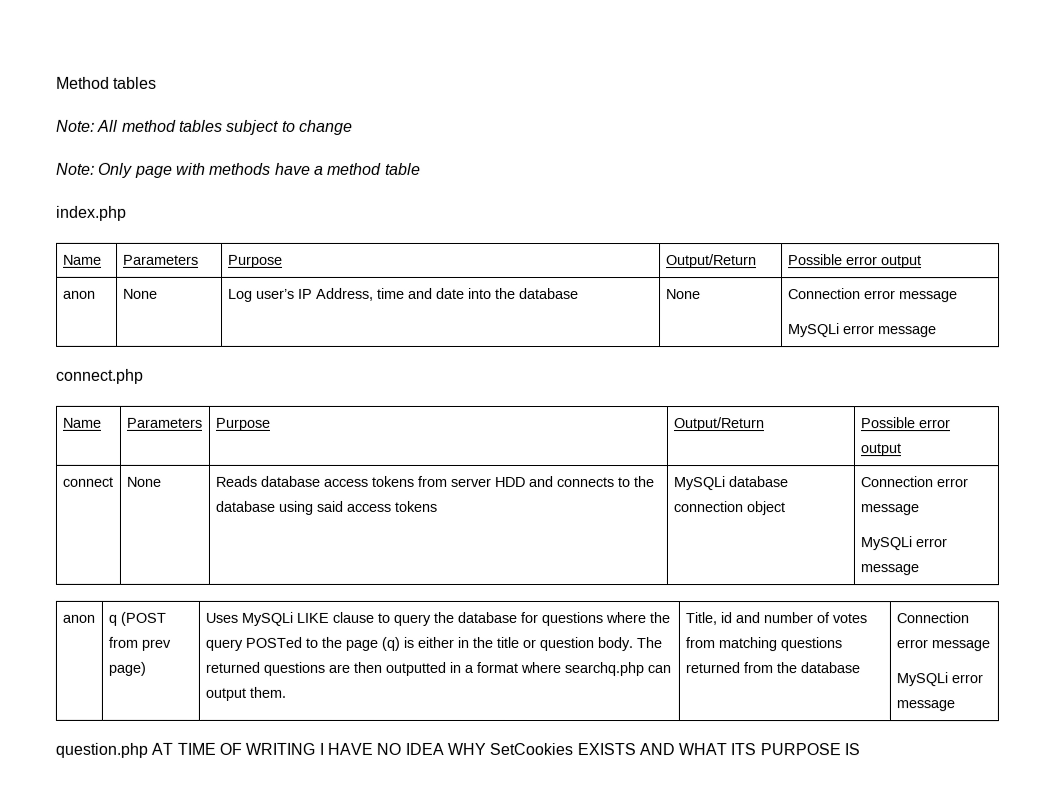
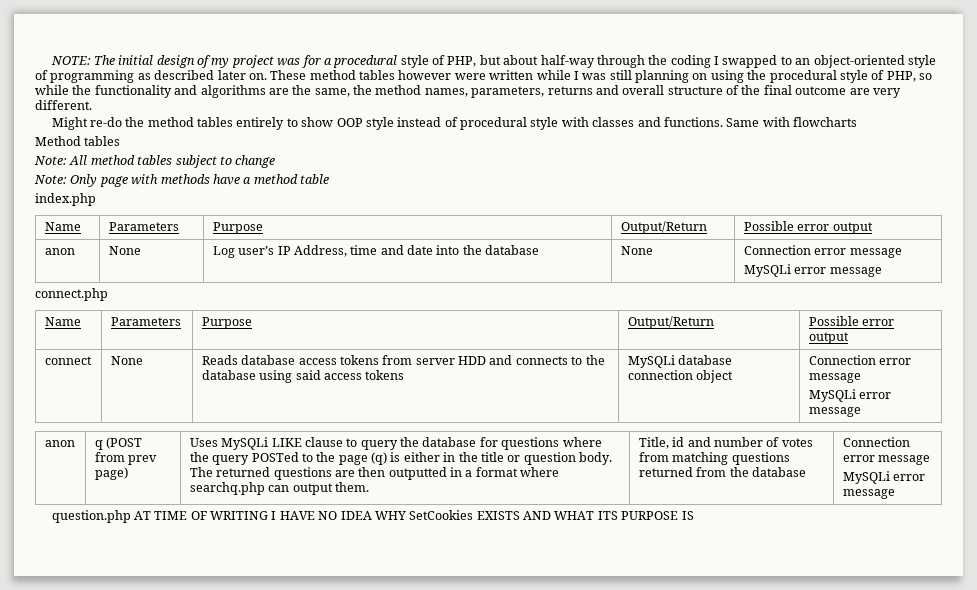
+ NOTE: The initial design of my project was for a procedural style of PHP, but about half-way through the coding I swapped to an object-oriented style of programming as described later on. These method tables however were written while I was still planning on using the procedural style of PHP, so while the functionality and algorithms are the same, the method names, parameters, returns and overall structure of the final outcome are very different.
+ Might re-do the method tables entirely to show OOP style instead of procedural style with classes and functions. Same with flowcharts

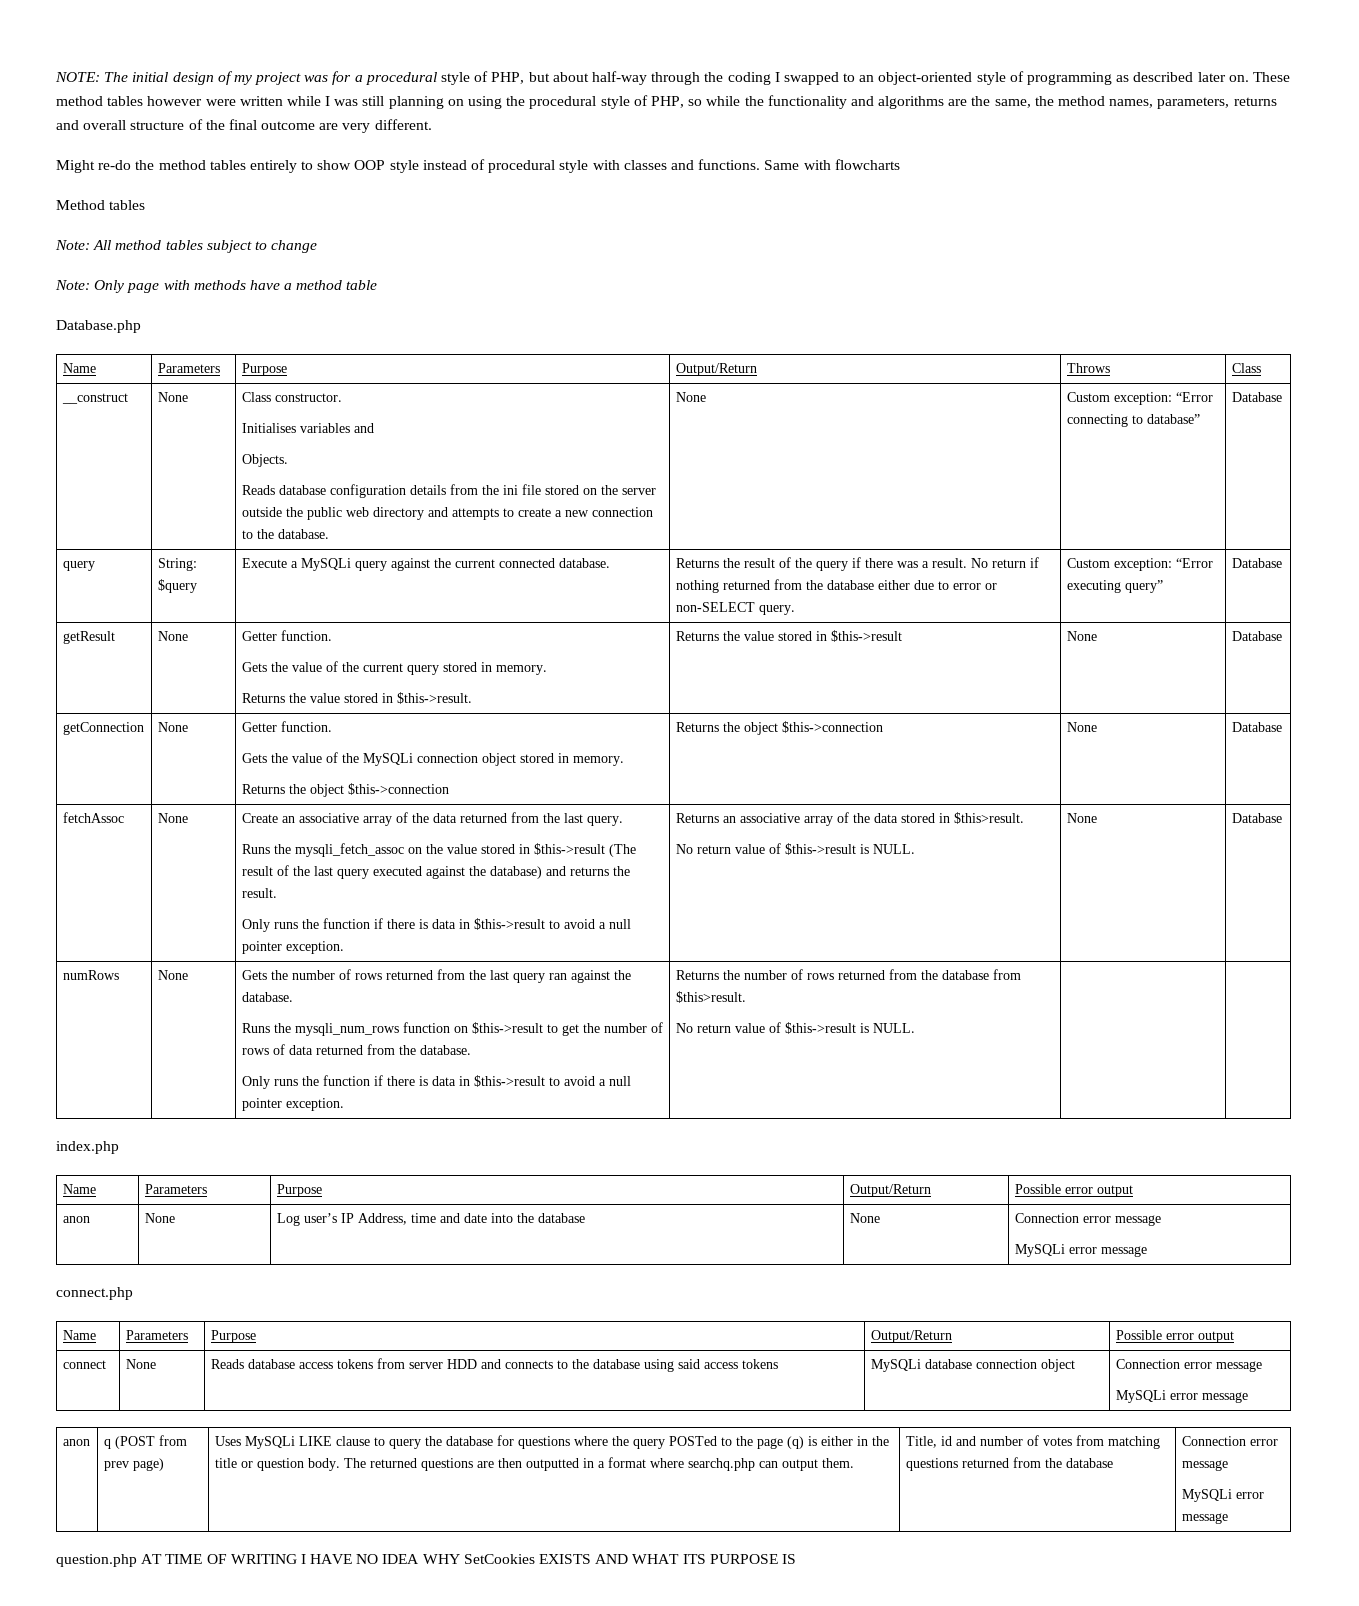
+ Database.php
+ Name | Parameters | Purpose | Output/Return | Throws | Class
+ __construct | None | Class constructor.
+ Initialises variables and
+ Objects.
+ Reads database configuration details from the ini file stored on the server outside the public web directory and attempts to create a new connection to the database. | None | Custom exception: “Error connecting to database” | Database
+ query | String: $query | Execute a MySQLi query against the current connected database. | Returns the result of the query if there was a result. No return if nothing returned from the database either due to error or non-SELECT query. | Custom exception: “Error executing query” | Database
+ getResult | None | Getter function.
+ Gets the value of the current query stored in memory.
+ Returns the value stored in $this->result. | Returns the value stored in $this->result | None | Database
+ getConnection | None | Getter function.
+ Gets the value of the MySQLi connection object stored in memory.
+ Returns the object $this->connection | Returns the object $this->connection | None | Database
+ fetchAssoc | None | Create an associative array of the data returned from the last query.
+ Runs the mysqli_fetch_assoc on the value stored in $this->result (The result of the last query executed against the database) and returns the result.
+ Only runs the function if there is data in $this->result to avoid a null pointer exception. | Returns an associative array of the data stored in $this>result.
+ No return value of $this->result is NULL. | None | Database
+ numRows | None | Gets the number of rows returned from the last query ran against the database.
+ Runs the mysqli_num_rows function on $this->result to get the number of rows of data returned from the database.
+ Only runs the function if there is data in $this->result to avoid a null pointer exception. | Returns the number of rows returned from the database from $this>result.
+ No return value of $this->result is NULL.

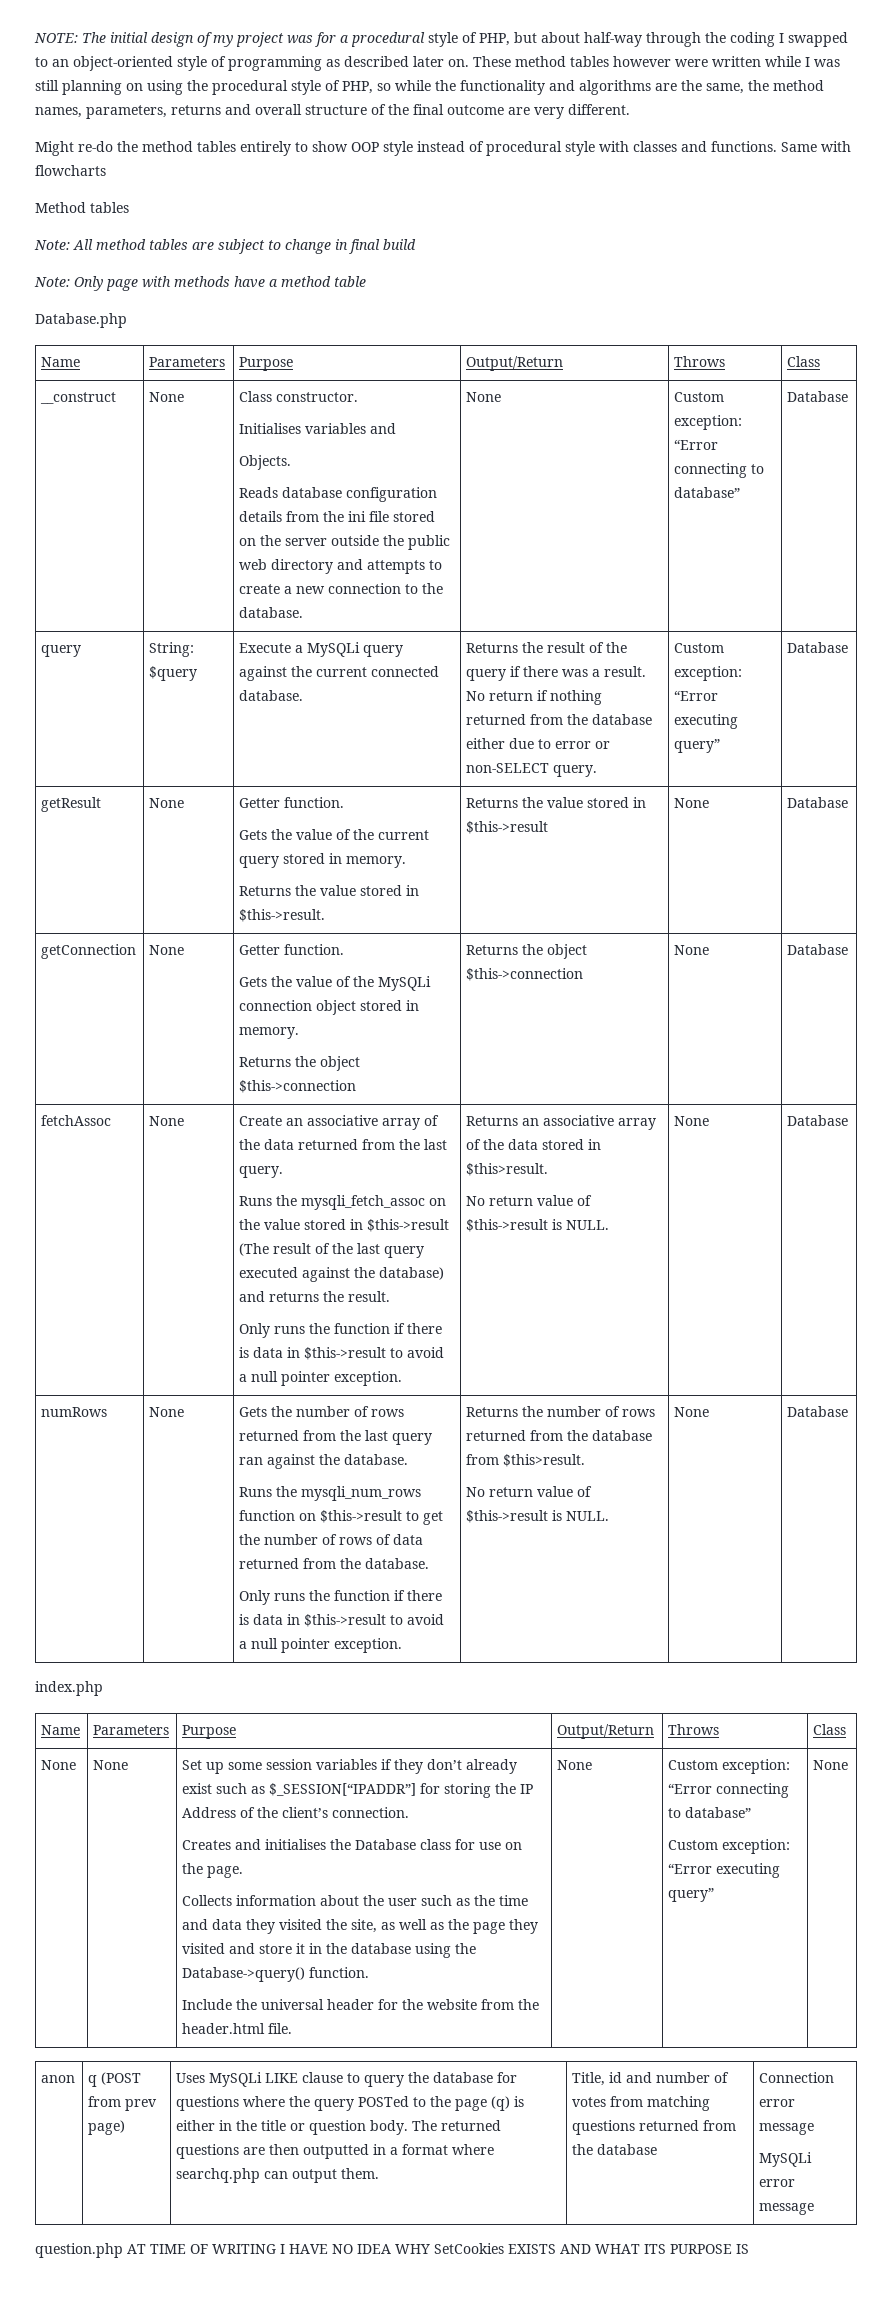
- Note: All method tables subject to change
+ Note: All method tables are subject to change in final build
  Returns the number of rows returned from the database from $this>result.
- No return value of $this->result is NULL.
+ No return value of $this->result is NULL. | None | Database
  index.php
- Name | Parameters | Purpose | Output/Return | Possible error output
- anon | None | Log user’s IP Address, time and date into the database | None | Connection error message
- MySQLi error message
- connect.php
- Name | Parameters | Purpose | Output/Return | Possible error output
- connect | None | Reads database access tokens from server HDD and connects to the database using said access tokens | MySQLi database connection object | Connection error message
- MySQLi error message
+ Name | Parameters | Purpose | Output/Return | Throws | Class
+ None | None | Set up some session variables if they don’t already exist such as $_SESSION[“IPADDR”] for storing the IP Address of the client’s connection.
+ Creates and initialises the Database class for use on the page.
+ Collects information about the user such as the time and data they visited the site, as well as the page they visited and store it in the database using the Database->query() function.
+ Include the universal header for the website from the header.html file. | None | Custom exception: “Error connecting to database”
+ Custom exception: “Error executing query” | None

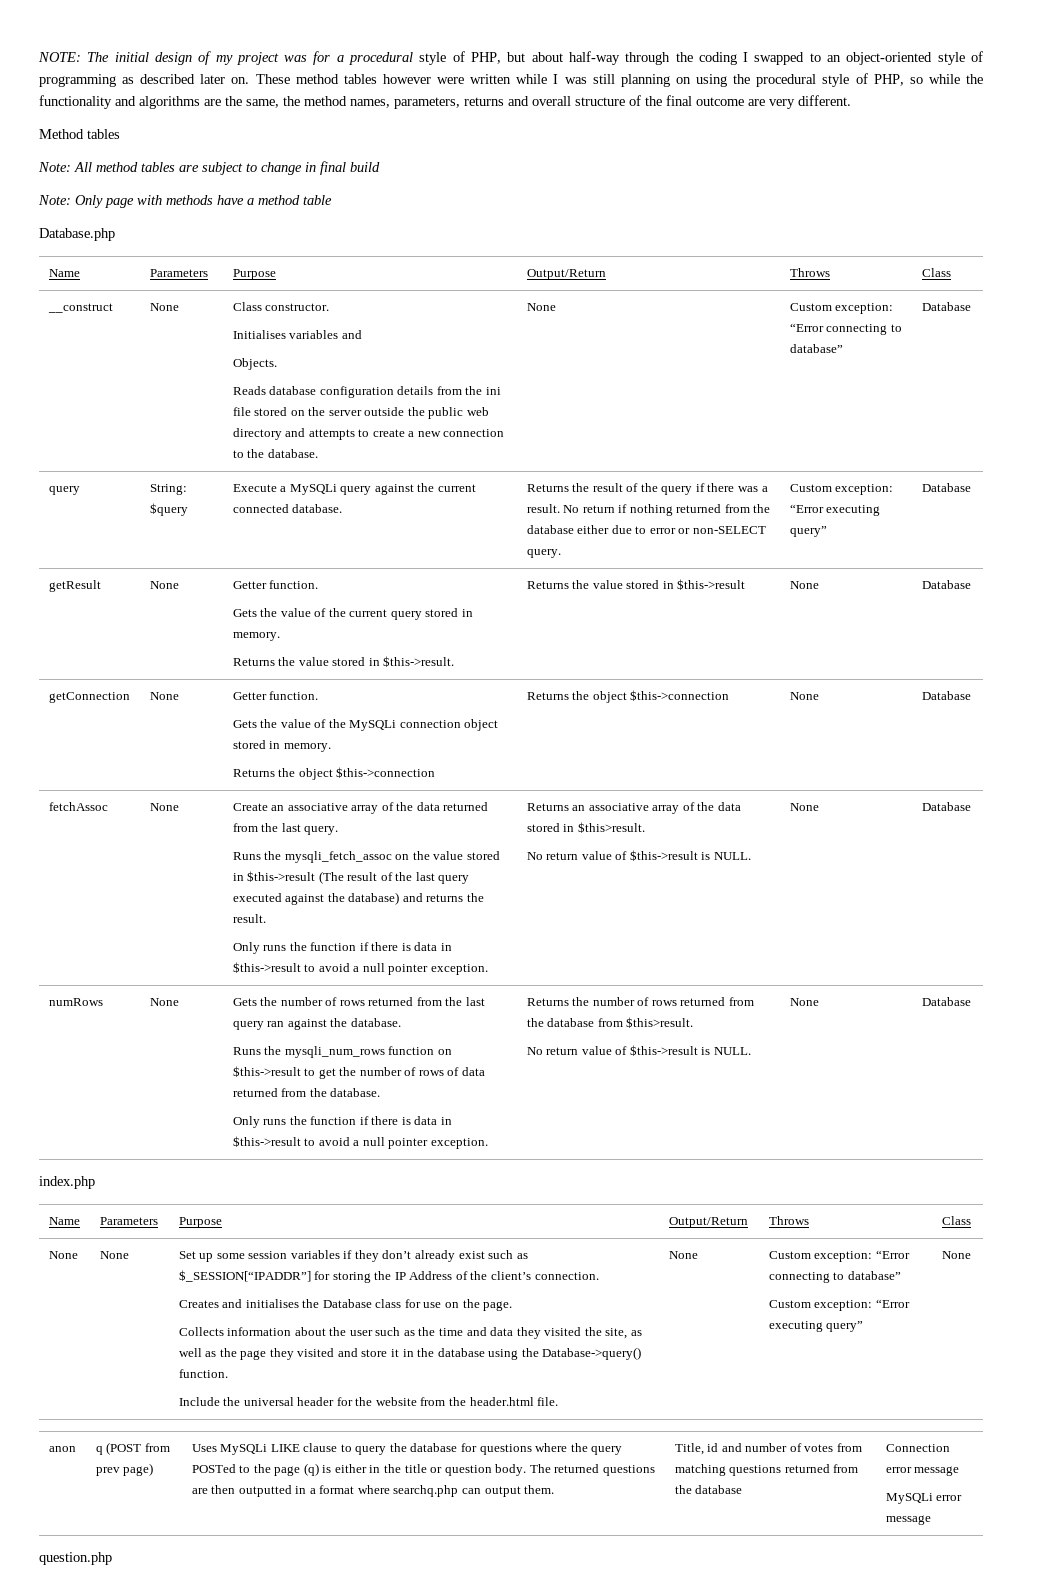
- Might re-do the method tables entirely to show OOP style instead of procedural style with classes and functions. Same with flowcharts
- question.php AT TIME OF WRITING I HAVE NO IDEA WHY SetCookies EXISTS AND WHAT ITS PURPOSE IS
+ question.php

